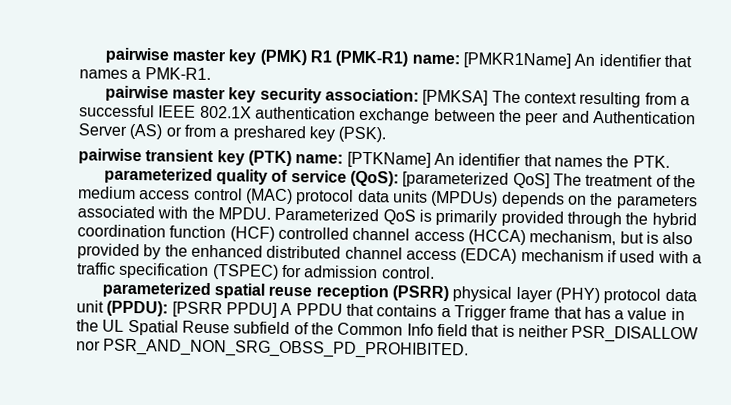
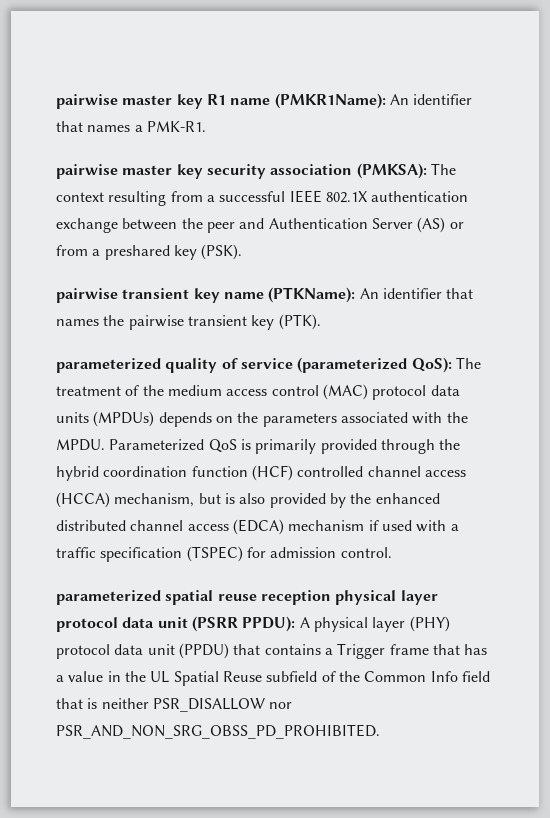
- pairwise master key (PMK) R1 (PMK-R1) name: [PMKR1Name] An identifier that names a PMK-R1.
+ pairwise master key R1 name (PMKR1Name): An identifier that names a PMK-R1.
- pairwise master key security association: [PMKSA] The context resulting from a successful IEEE 802.1X authentication exchange between the peer and Authentication Server (AS) or from a preshared key (PSK).
+ pairwise master key security association (PMKSA): The context resulting from a successful IEEE 802.1X authentication exchange between the peer and Authentication Server (AS) or from a preshared key (PSK).
- pairwise transient key (PTK) name: [PTKName] An identifier that names the PTK.
+ pairwise transient key name (PTKName): An identifier that names the pairwise transient key (PTK).
- parameterized quality of service (QoS): [parameterized QoS] The treatment of the medium access control (MAC) protocol data units (MPDUs) depends on the parameters associated with the MPDU.
+ parameterized quality of service (parameterized QoS): The treatment of the medium access control (MAC) protocol data units (MPDUs) depends on the parameters associated with the MPDU.
- parameterized spatial reuse reception (PSRR) physical layer (PHY) protocol data unit (PPDU): [PSRR PPDU] A PPDU that contains a Trigger frame that has a value in the UL Spatial Reuse subfield of the Common Info field that is neither PSR_DISALLOW nor PSR_AND_NON_SRG_OBSS_PD_PROHIBITED.
+ parameterized spatial reuse reception physical layer protocol data unit (PSRR PPDU): A physical layer (PHY) protocol data unit (PPDU) that contains a Trigger frame that has a value in the UL Spatial Reuse subfield of the Common Info field that is neither PSR_DISALLOW nor PSR_AND_NON_SRG_OBSS_PD_PROHIBITED.

